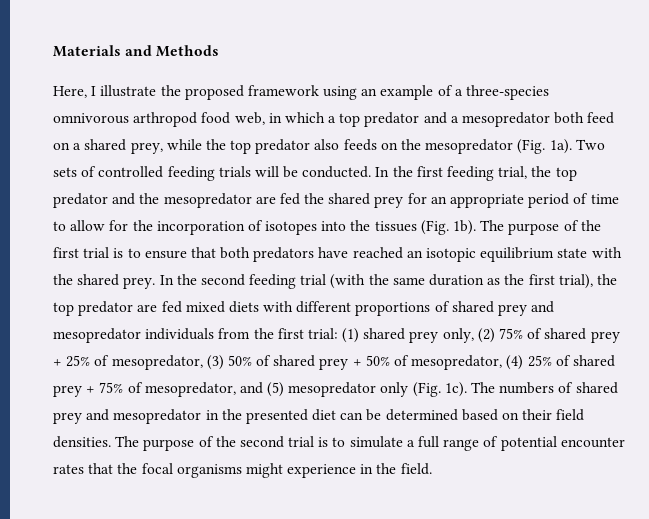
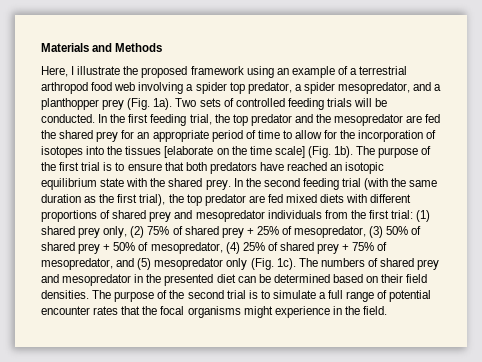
- Here, I illustrate the proposed framework using an example of a three-species omnivorous arthropod food web, in which a top predator and a mesopredator both feed on a shared prey, while the top predator also feeds on the mesopredator (Fig. 1a).
+ Here, I illustrate the proposed framework using an example of a terrestrial arthropod food web involving a spider top predator, a spider mesopredator, and a planthopper prey (Fig. 1a).
- In the first feeding trial, the top predator and the mesopredator are fed the shared prey for an appropriate period of time to allow for the incorporation of isotopes into the tissues (Fig. 1b).
+ In the first feeding trial, the top predator and the mesopredator are fed the shared prey for an appropriate period of time to allow for the incorporation of isotopes into the tissues [elaborate on the time scale] (Fig. 1b).

